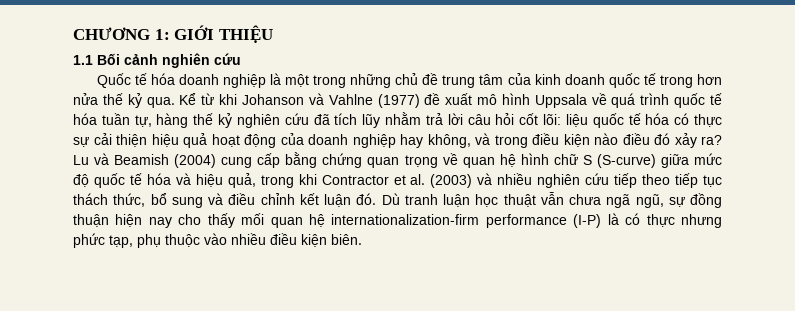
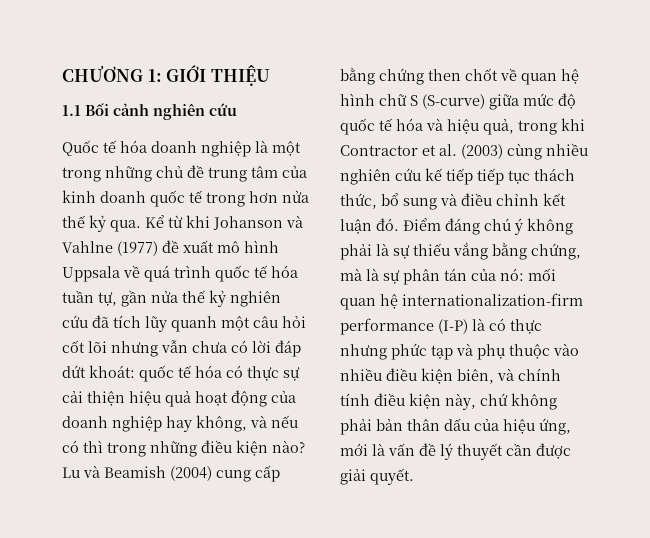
- Kể từ khi Johanson và Vahlne (1977) đề xuất mô hình Uppsala về quá trình quốc tế hóa tuần tự, hàng thế kỷ nghiên cứu đã tích lũy nhằm trả lời câu hỏi cốt lõi: liệu quốc tế hóa có thực sự cải thiện hiệu quả hoạt động của doanh nghiệp hay không, và trong điều kiện nào điều đó xảy ra?
+ Kể từ khi Johanson và Vahlne (1977) đề xuất mô hình Uppsala về quá trình quốc tế hóa tuần tự, gần nửa thế kỷ nghiên cứu đã tích lũy quanh một câu hỏi cốt lõi nhưng vẫn chưa có lời đáp dứt khoát: quốc tế hóa có thực sự cải thiện hiệu quả hoạt động của doanh nghiệp hay không, và nếu có thì trong những điều kiện nào?
- Lu và Beamish (2004) cung cấp bằng chứng quan trọng về quan hệ hình chữ S (S-curve) giữa mức độ quốc tế hóa và hiệu quả, trong khi Contractor et al. (2003) và nhiều nghiên cứu tiếp theo tiếp tục thách thức, bổ sung và điều chỉnh kết luận đó.
+ Lu và Beamish (2004) cung cấp bằng chứng then chốt về quan hệ hình chữ S (S-curve) giữa mức độ quốc tế hóa và hiệu quả, trong khi Contractor et al. (2003) cùng nhiều nghiên cứu kế tiếp tiếp tục thách thức, bổ sung và điều chỉnh kết luận đó.
- Dù tranh luận học thuật vẫn chưa ngã ngũ, sự đồng thuận hiện nay cho thấy mối quan hệ internationalization-firm performance (I-P) là có thực nhưng phức tạp, phụ thuộc vào nhiều điều kiện biên.
+ Điểm đáng chú ý không phải là sự thiếu vắng bằng chứng, mà là sự phân tán của nó: mối quan hệ internationalization-firm performance (I-P) là có thực nhưng phức tạp và phụ thuộc vào nhiều điều kiện biên, và chính tính điều kiện này, chứ không phải bản thân dấu của hiệu ứng, mới là vấn đề lý thuyết cần được giải quyết.

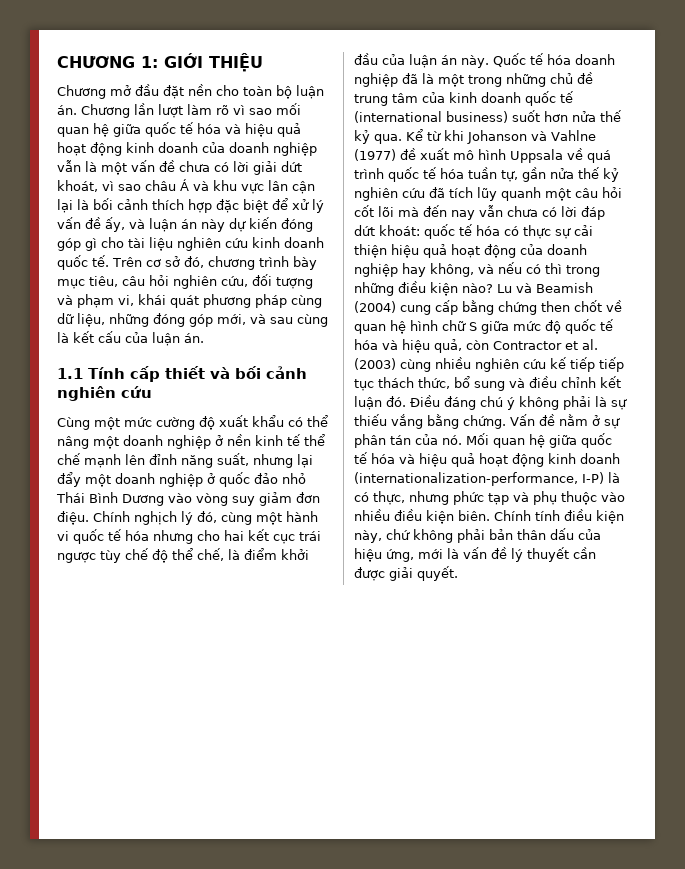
- 1.1 Bối cảnh nghiên cứu
- Quốc tế hóa doanh nghiệp là một trong những chủ đề trung tâm của kinh doanh quốc tế trong hơn nửa thế kỷ qua.
+ Chương mở đầu đặt nền cho toàn bộ luận án. Chương lần lượt làm rõ vì sao mối quan hệ giữa quốc tế hóa và hiệu quả hoạt động kinh doanh của doanh nghiệp vẫn là một vấn đề chưa có lời giải dứt khoát, vì sao châu Á và khu vực lân cận lại là bối cảnh thích hợp đặc biệt để xử lý vấn đề ấy, và luận án này dự kiến đóng góp gì cho tài liệu nghiên cứu kinh doanh quốc tế. Trên cơ sở đó, chương trình bày mục tiêu, câu hỏi nghiên cứu, đối tượng và phạm vi, khái quát phương pháp cùng dữ liệu, những đóng góp mới, và sau cùng là kết cấu của luận án.
+ 1.1 Tính cấp thiết và bối cảnh nghiên cứu
+ Cùng một mức cường độ xuất khẩu có thể nâng một doanh nghiệp ở nền kinh tế thể chế mạnh lên đỉnh năng suất, nhưng lại đẩy một doanh nghiệp ở quốc đảo nhỏ Thái Bình Dương vào vòng suy giảm đơn điệu. Chính nghịch lý đó, cùng một hành vi quốc tế hóa nhưng cho hai kết cục trái ngược tùy chế độ thể chế, là điểm khởi đầu của luận án này. Quốc tế hóa doanh nghiệp đã là một trong những chủ đề trung tâm của kinh doanh quốc tế (international business) suốt hơn nửa thế kỷ qua.
- Kể từ khi Johanson và Vahlne (1977) đề xuất mô hình Uppsala về quá trình quốc tế hóa tuần tự, gần nửa thế kỷ nghiên cứu đã tích lũy quanh một câu hỏi cốt lõi nhưng vẫn chưa có lời đáp dứt khoát:
+ Kể từ khi Johanson và Vahlne (1977) đề xuất mô hình Uppsala về quá trình quốc tế hóa tuần tự, gần nửa thế kỷ nghiên cứu đã tích lũy quanh một câu hỏi cốt lõi mà đến nay vẫn chưa có lời đáp dứt khoát:
- Lu và Beamish (2004) cung cấp bằng chứng then chốt về quan hệ hình chữ S (S-curve) giữa mức độ quốc tế hóa và hiệu quả, trong khi Contractor et al. (2003) cùng nhiều nghiên cứu kế tiếp tiếp tục thách thức, bổ sung và điều chỉnh kết luận đó.
+ Lu và Beamish (2004) cung cấp bằng chứng then chốt về quan hệ hình chữ S giữa mức độ quốc tế hóa và hiệu quả, còn Contractor et al. (2003) cùng nhiều nghiên cứu kế tiếp tiếp tục thách thức, bổ sung và điều chỉnh kết luận đó.
- Điểm đáng chú ý không phải là sự thiếu vắng bằng chứng, mà là sự phân tán của nó: mối quan hệ internationalization-firm performance (I-P) là có thực nhưng phức tạp và phụ thuộc vào nhiều điều kiện biên, và chính tính điều kiện này, chứ không phải bản thân dấu của hiệu ứng, mới là vấn đề lý thuyết cần được giải quyết.
+ Điều đáng chú ý không phải là sự thiếu vắng bằng chứng. Vấn đề nằm ở sự phân tán của nó. Mối quan hệ giữa quốc tế hóa và hiệu quả hoạt động kinh doanh (internationalization-performance, I-P) là có thực, nhưng phức tạp và phụ thuộc vào nhiều điều kiện biên. Chính tính điều kiện này, chứ không phải bản thân dấu của hiệu ứng, mới là vấn đề lý thuyết cần được giải quyết.

